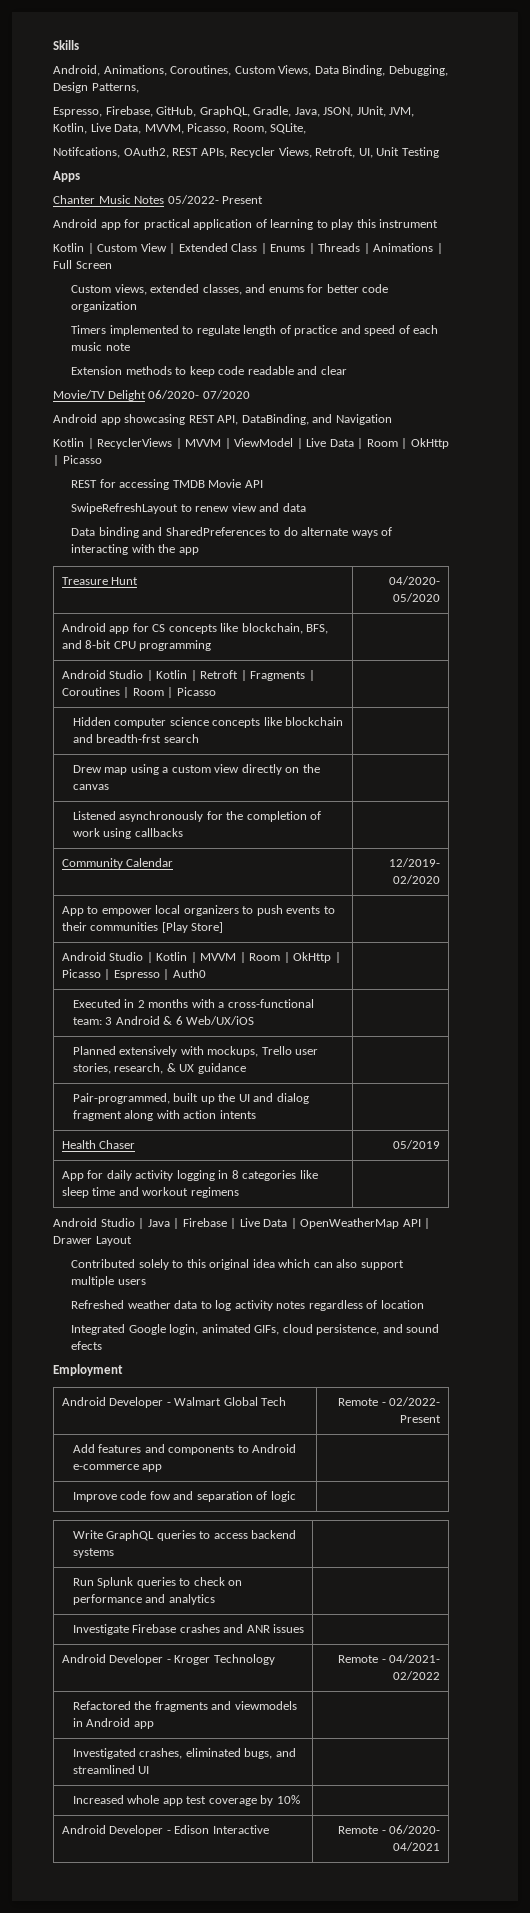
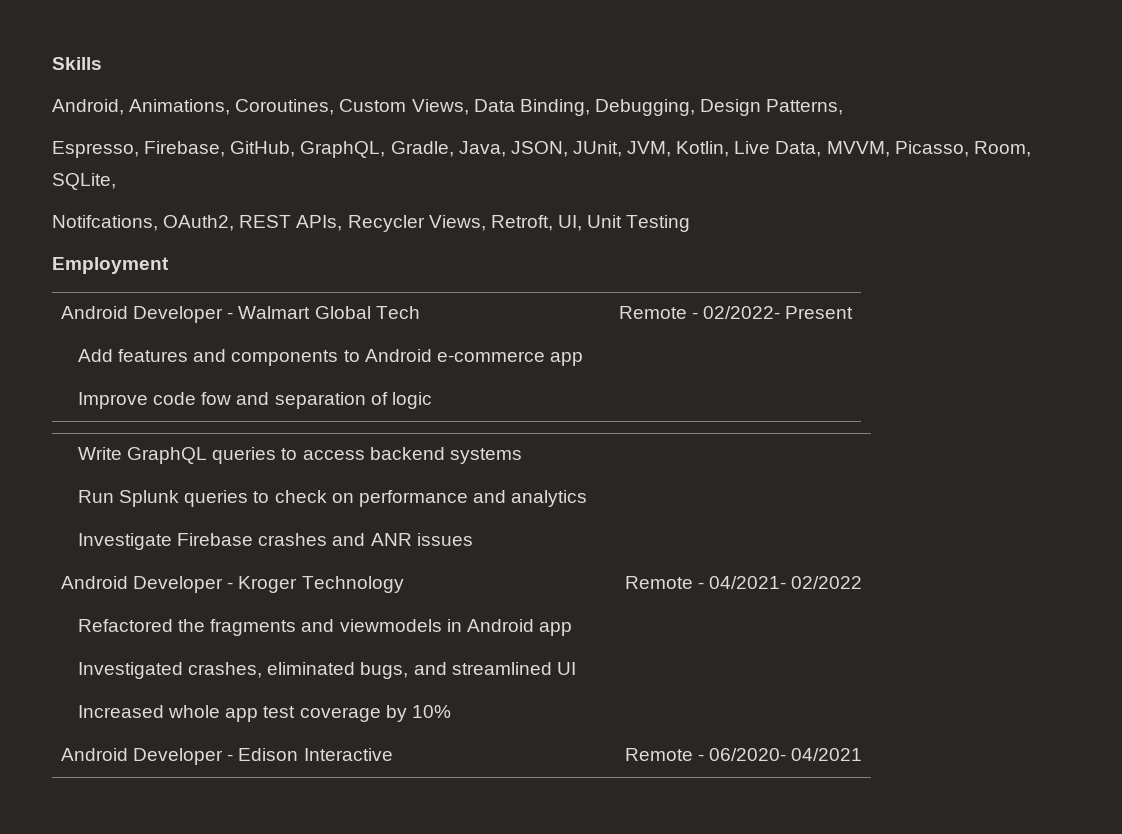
- Apps
- Chanter Music Notes 05/2022- Present
- Android app for practical application of learning to play this instrument
- Kotlin | Custom View | Extended Class | Enums | Threads | Animations | Full Screen
- Custom views, extended classes, and enums for better code organization
- Timers implemented to regulate length of practice and speed of each music note
- Extension methods to keep code readable and clear
- Movie/TV Delight 06/2020- 07/2020
- Android app showcasing REST API, DataBinding, and Navigation
- Kotlin | RecyclerViews | MVVM | ViewModel | Live Data | Room | OkHttp | Picasso
- REST for accessing TMDB Movie API
- SwipeRefreshLayout to renew view and data
- Data binding and SharedPreferences to do alternate ways of interacting with the app
- Treasure Hunt | 04/2020- 05/2020
- Android app for CS concepts like blockchain, BFS, and 8-bit CPU programming |
- Android Studio | Kotlin | Retroft | Fragments | Coroutines | Room | Picasso |
- Hidden computer science concepts like blockchain and breadth-frst search |
- Drew map using a custom view directly on the canvas |
- Listened asynchronously for the completion of work using callbacks |
- Community Calendar | 12/2019- 02/2020
- App to empower local organizers to push events to their communities [Play Store] |
- Android Studio | Kotlin | MVVM | Room | OkHttp | Picasso | Espresso | Auth0 |
- Executed in 2 months with a cross-functional team: 3 Android & 6 Web/UX/iOS |
- Planned extensively with mockups, Trello user stories, research, & UX guidance |
- Pair-programmed, built up the UI and dialog fragment along with action intents |
- Health Chaser | 05/2019
- App for daily activity logging in 8 categories like sleep time and workout regimens |
- Android Studio | Java | Firebase | Live Data | OpenWeatherMap API | Drawer Layout
- Contributed solely to this original idea which can also support multiple users
- Refreshed weather data to log activity notes regardless of location
- Integrated Google login, animated GIFs, cloud persistence, and sound efects

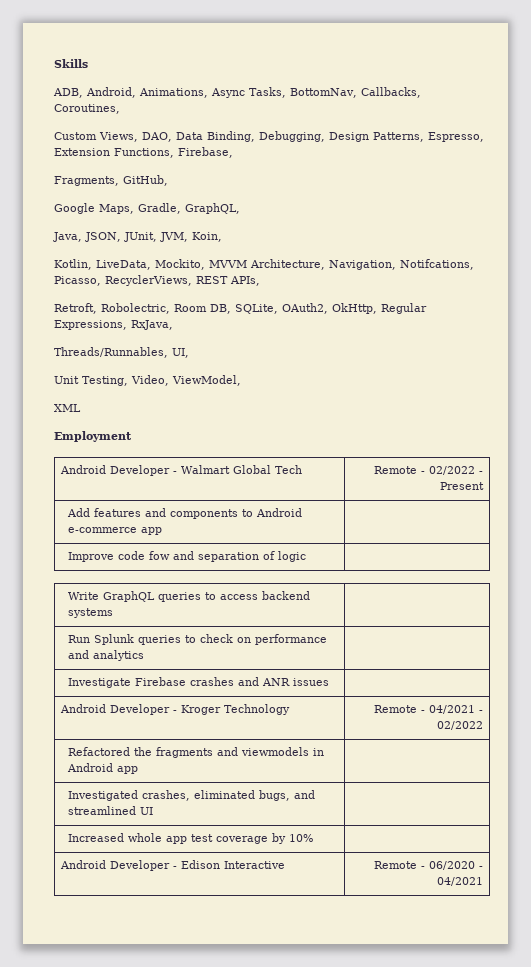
- Android, Animations, Coroutines, Custom Views, Data Binding, Debugging, Design Patterns,
- Espresso, Firebase, GitHub, GraphQL, Gradle, Java, JSON, JUnit, JVM, Kotlin, Live Data, MVVM, Picasso, Room, SQLite,
- Notifcations, OAuth2, REST APIs, Recycler Views, Retroft, UI, Unit Testing
+ ADB, Android, Animations, Async Tasks, BottomNav, Callbacks, Coroutines,
+ Custom Views, DAO, Data Binding, Debugging, Design Patterns, Espresso, Extension Functions, Firebase,
+ Fragments, GitHub,
+ Google Maps, Gradle, GraphQL,
+ Java, JSON, JUnit, JVM, Koin,
+ Kotlin, LiveData, Mockito, MVVM Architecture, Navigation, Notifcations, Picasso, RecyclerViews, REST APIs,
+ Retroft, Robolectric, Room DB, SQLite, OAuth2, OkHttp, Regular Expressions, RxJava,
+ Threads/Runnables, UI,
+ Unit Testing, Video, ViewModel,
+ XML
- Android Developer - Walmart Global Tech | Remote - 02/2022- Present
+ Android Developer - Walmart Global Tech | Remote - 02/2022 - Present
- Android Developer - Kroger Technology | Remote - 04/2021- 02/2022
+ Android Developer - Kroger Technology | Remote - 04/2021 - 02/2022
- Android Developer - Edison Interactive | Remote - 06/2020- 04/2021
+ Android Developer - Edison Interactive | Remote - 06/2020 - 04/2021

